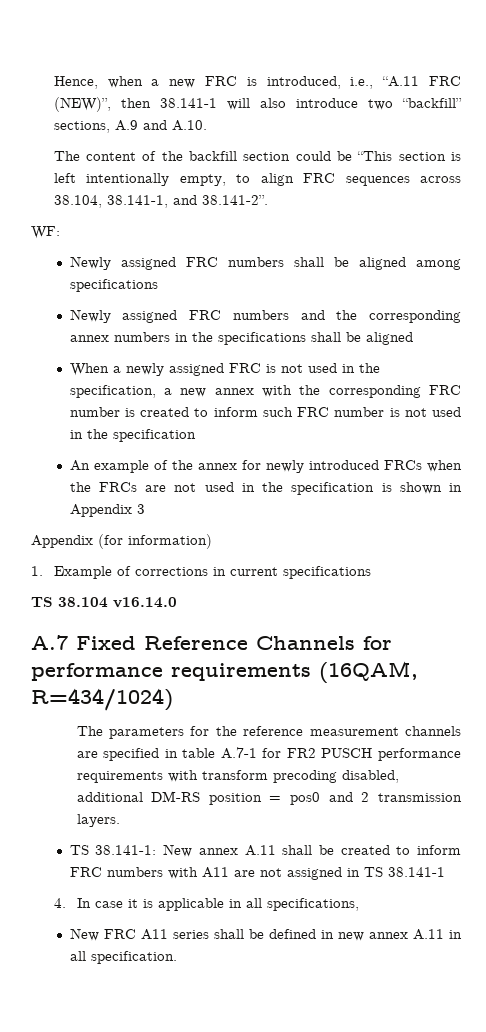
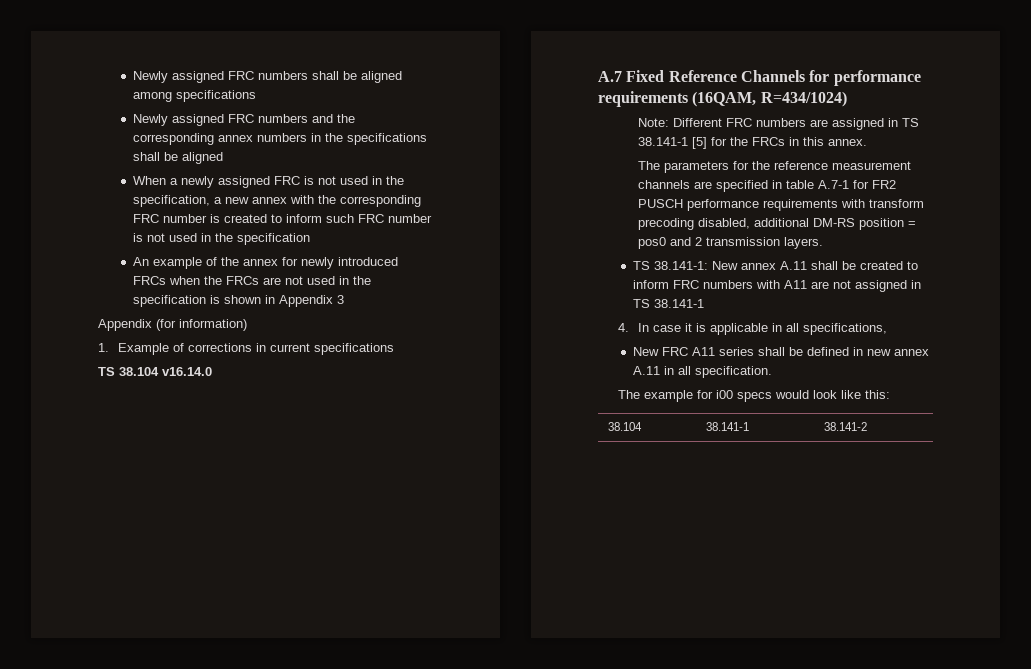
- Hence, when a new FRC is introduced, i.e., “A.11 FRC (NEW)”, then 38.141-1 will also introduce two “backfill” sections, A.9 and A.10.
- The content of the backfill section could be “This section is left intentionally empty, to align FRC sequences across 38.104, 38.141-1, and 38.141-2”.
- WF:
+ Note: Different FRC numbers are assigned in TS 38.141-1 [5] for the FRCs in this annex.
+ The example for i00 specs would look like this:
+ 38.104 | 38.141-1 | 38.141-2

